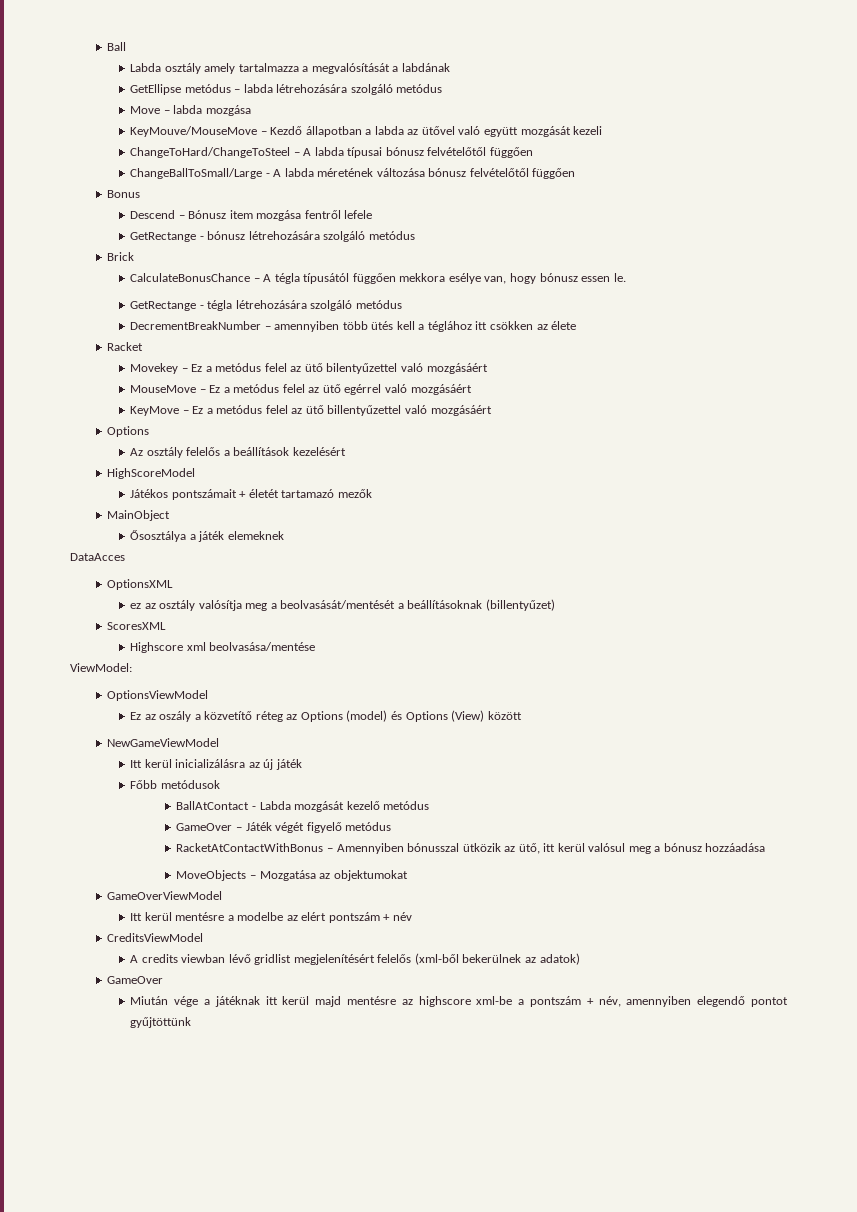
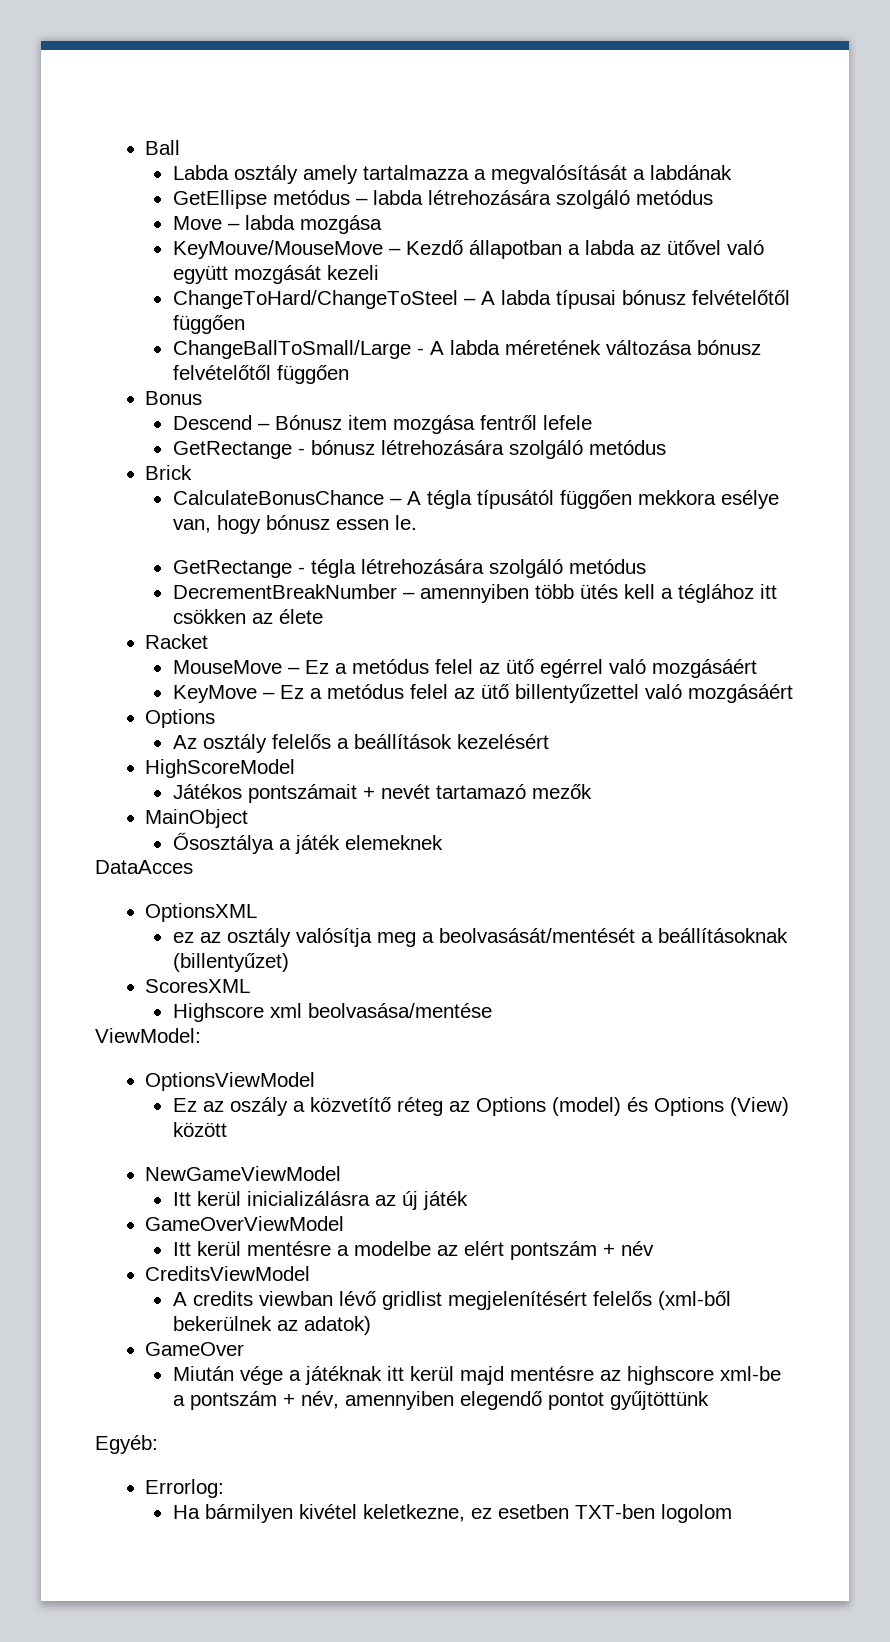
- Movekey – Ez a metódus felel az ütő bilentyűzettel való mozgásáért
- Játékos pontszámait + életét tartamazó mezők
+ Játékos pontszámait + nevét tartamazó mezők
- Főbb metódusok
- BallAtContact - Labda mozgását kezelő metódus
- GameOver – Játék végét figyelő metódus
- RacketAtContactWithBonus – Amennyiben bónusszal ütközik az ütő, itt kerül valósul meg a bónusz hozzáadása
- MoveObjects – Mozgatása az objektumokat
+ Egyéb:
+ Errorlog:
+ Ha bármilyen kivétel keletkezne, ez esetben TXT-ben logolom

